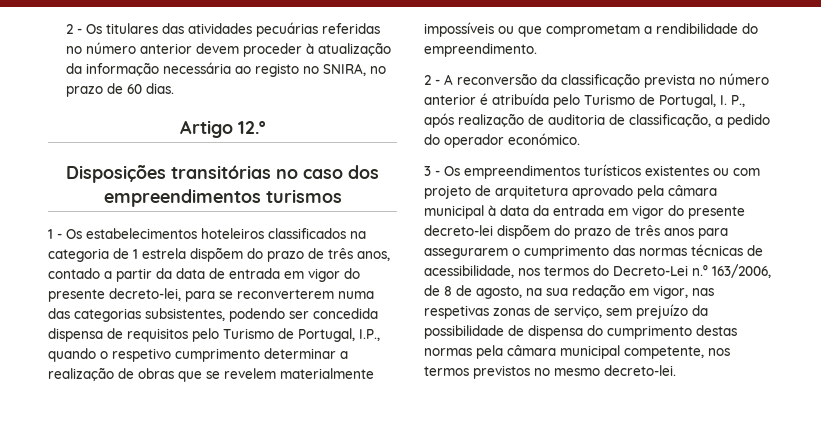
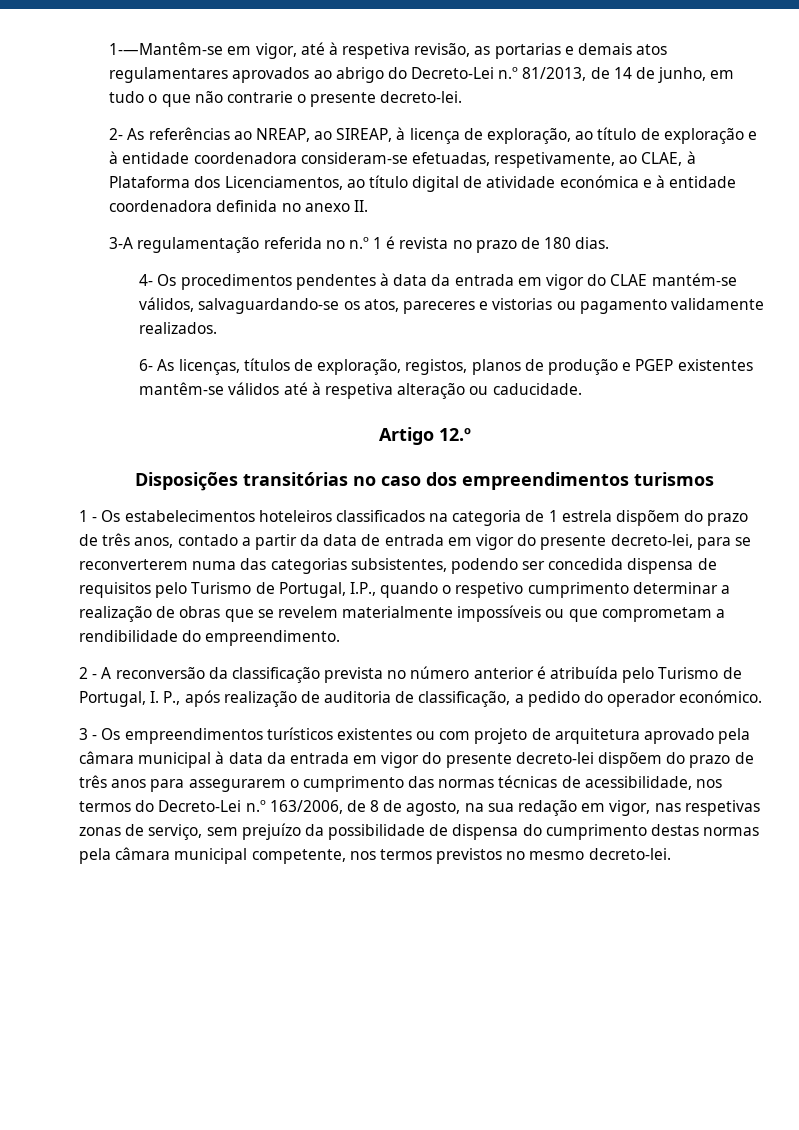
- 2 - Os titulares das atividades pecuárias referidas no número anterior devem proceder à atualização da informação necessária ao registo no SNIRA, no prazo de 60 dias.
+ 1-—Mantêm-se em vigor, até à respetiva revisão, as portarias e demais atos regulamentares aprovados ao abrigo do Decreto-Lei n.º 81/2013, de 14 de junho, em tudo o que não contrarie o presente decreto-lei.
+ 2- As referências ao NREAP, ao SIREAP, à licença de exploração, ao título de exploração e à entidade coordenadora consideram-se efetuadas, respetivamente, ao CLAE, à Plataforma dos Licenciamentos, ao título digital de atividade económica e à entidade coordenadora definida no anexo II.
+ 3-A regulamentação referida no n.º 1 é revista no prazo de 180 dias.
+ 4- Os procedimentos pendentes à data da entrada em vigor do CLAE mantém-se válidos, salvaguardando-se os atos, pareceres e vistorias ou pagamento validamente realizados.
+ 6- As licenças, títulos de exploração, registos, planos de produção e PGEP existentes mantêm-se válidos até à respetiva alteração ou caducidade.

